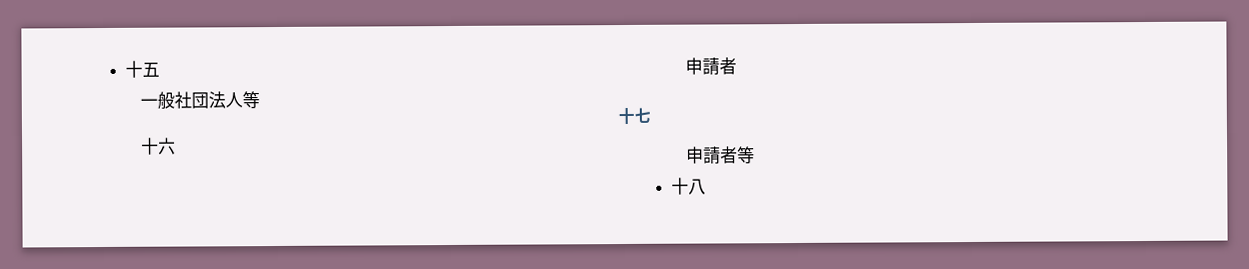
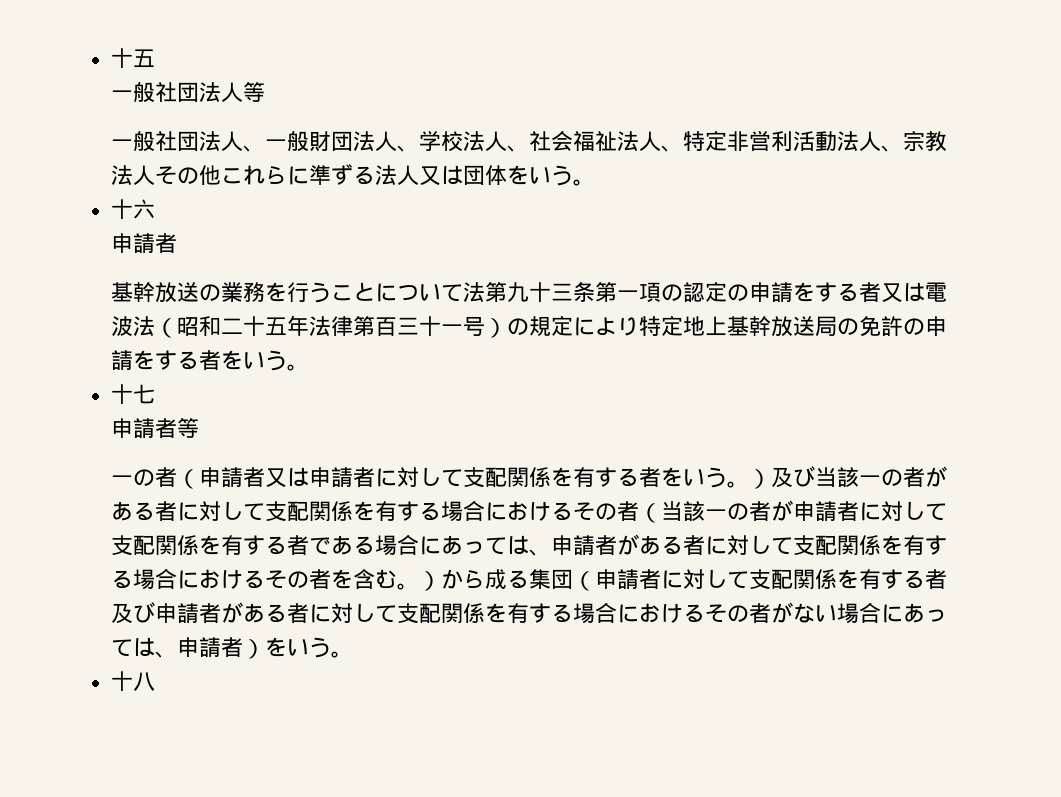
+ 一般社団法人、一般財団法人、学校法人、社会福祉法人、特定非営利活動法人、宗教法人その他これらに準ずる法人又は団体をいう。
  十六
  申請者
+ 基幹放送の業務を行うことについて法第九十三条第一項の認定の申請をする者又は電波法（昭和二十五年法律第百三十一号）の規定により特定地上基幹放送局の免許の申請をする者をいう。
  十七
  申請者等
+ 一の者（申請者又は申請者に対して支配関係を有する者をいう。）及び当該一の者がある者に対して支配関係を有する場合におけるその者（当該一の者が申請者に対して支配関係を有する者である場合にあっては、申請者がある者に対して支配関係を有する場合におけるその者を含む。）から成る集団（申請者に対して支配関係を有する者及び申請者がある者に対して支配関係を有する場合におけるその者がない場合にあっては、申請者）をいう。

